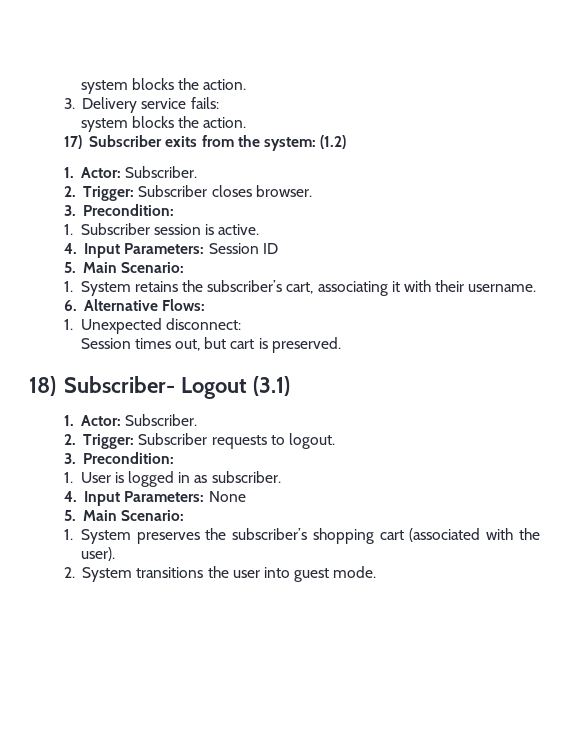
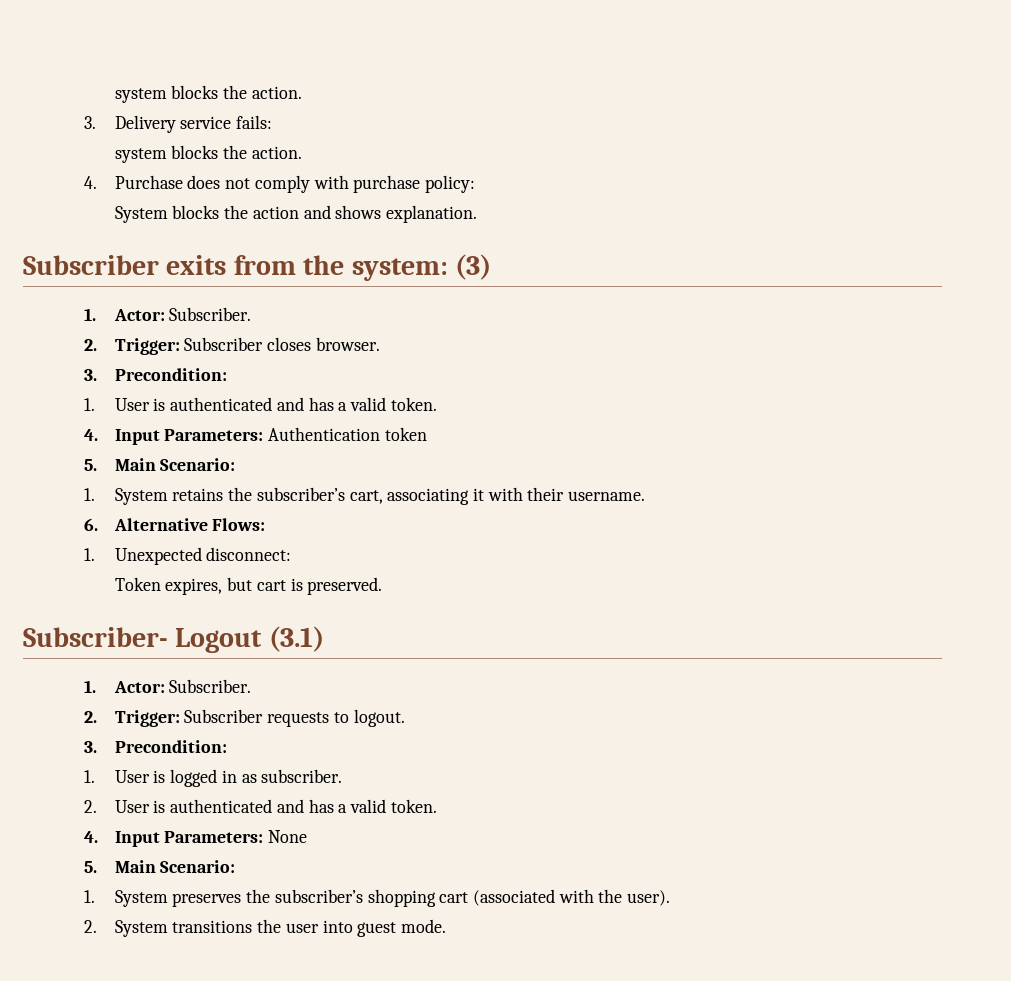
- 17) Subscriber exits from the system: (1.2)
+ 4. Purchase does not comply with purchase policy:
+ System blocks the action and shows explanation.
+ Subscriber exits from the system: (3)
- 1. Subscriber session is active.
- 4. Input Parameters: Session ID
+ 1. User is authenticated and has a valid token.
+ 4. Input Parameters: Authentication token
- Session times out, but cart is preserved.
+ Token expires, but cart is preserved.
- 18) Subscriber- Logout (3.1)
+ Subscriber- Logout (3.1)
+ 2. User is authenticated and has a valid token.

